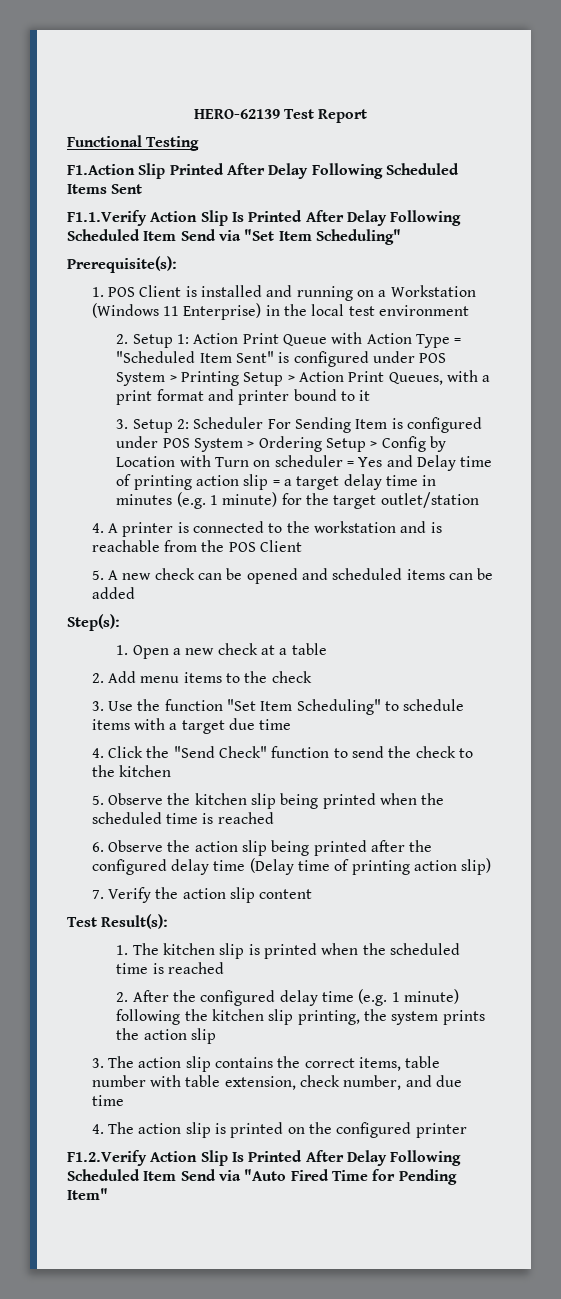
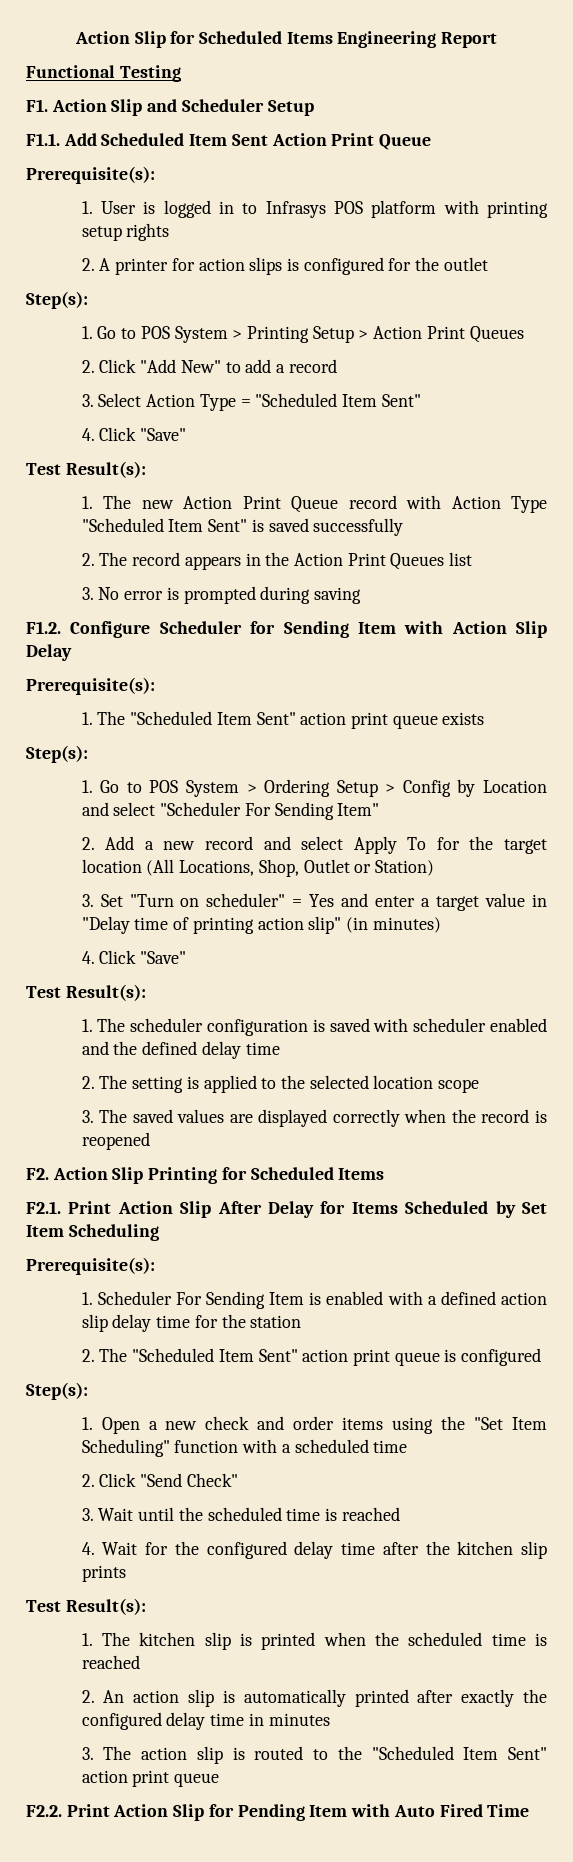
- HERO-62139 Test Report
+ Action Slip for Scheduled Items Engineering Report
  Functional Testing
- F1.Action Slip Printed After Delay Following Scheduled Items Sent
- F1.1.Verify Action Slip Is Printed After Delay Following Scheduled Item Send via "Set Item Scheduling"
+ F1. Action Slip and Scheduler Setup
+ F1.1. Add Scheduled Item Sent Action Print Queue
  Prerequisite(s):
- 1. POS Client is installed and running on a Workstation (Windows 11 Enterprise) in the local test environment
- 2. Setup 1: Action Print Queue with Action Type = "Scheduled Item Sent" is configured under POS System > Printing Setup > Action Print Queues, with a print format and printer bound to it
- 3. Setup 2: Scheduler For Sending Item is configured under POS System > Ordering Setup > Config by Location with Turn on scheduler = Yes and Delay time of printing action slip = a target delay time in minutes (e.g. 1 minute) for the target outlet/station
- 4. A printer is connected to the workstation and is reachable from the POS Client
- 5. A new check can be opened and scheduled items can be added
+ 1. User is logged in to Infrasys POS platform with printing setup rights
+ 2. A printer for action slips is configured for the outlet
+ Step(s):
+ 1. Go to POS System > Printing Setup > Action Print Queues
+ 2. Click "Add New" to add a record
+ 3. Select Action Type = "Scheduled Item Sent"
+ 4. Click "Save"
+ Test Result(s):
+ 1. The new Action Print Queue record with Action Type "Scheduled Item Sent" is saved successfully
+ 2. The record appears in the Action Print Queues list
+ 3. No error is prompted during saving
+ F1.2. Configure Scheduler for Sending Item with Action Slip Delay
+ Prerequisite(s):
+ 1. The "Scheduled Item Sent" action print queue exists
+ Step(s):
+ 1. Go to POS System > Ordering Setup > Config by Location and select "Scheduler For Sending Item"
+ 2. Add a new record and select Apply To for the target location (All Locations, Shop, Outlet or Station)
+ 3. Set "Turn on scheduler" = Yes and enter a target value in "Delay time of printing action slip" (in minutes)
+ 4. Click "Save"
+ Test Result(s):
+ 1. The scheduler configuration is saved with scheduler enabled and the defined delay time
+ 2. The setting is applied to the selected location scope
+ 3. The saved values are displayed correctly when the record is reopened
+ F2. Action Slip Printing for Scheduled Items
+ F2.1. Print Action Slip After Delay for Items Scheduled by Set Item Scheduling
+ Prerequisite(s):
+ 1. Scheduler For Sending Item is enabled with a defined action slip delay time for the station
+ 2. The "Scheduled Item Sent" action print queue is configured
- 1. Open a new check at a table
- 2. Add menu items to the check
- 3. Use the function "Set Item Scheduling" to schedule items with a target due time
- 4. Click the "Send Check" function to send the check to the kitchen
- 5. Observe the kitchen slip being printed when the scheduled time is reached
- 6. Observe the action slip being printed after the configured delay time (Delay time of printing action slip)
- 7. Verify the action slip content
+ 1. Open a new check and order items using the "Set Item Scheduling" function with a scheduled time
+ 2. Click "Send Check"
+ 3. Wait until the scheduled time is reached
+ 4. Wait for the configured delay time after the kitchen slip prints
- 2. After the configured delay time (e.g. 1 minute) following the kitchen slip printing, the system prints the action slip
- 3. The action slip contains the correct items, table number with table extension, check number, and due time
- 4. The action slip is printed on the configured printer
- F1.2.Verify Action Slip Is Printed After Delay Following Scheduled Item Send via "Auto Fired Time for Pending Item"
+ 2. An action slip is automatically printed after exactly the configured delay time in minutes
+ 3. The action slip is routed to the "Scheduled Item Sent" action print queue
+ F2.2. Print Action Slip for Pending Item with Auto Fired Time

